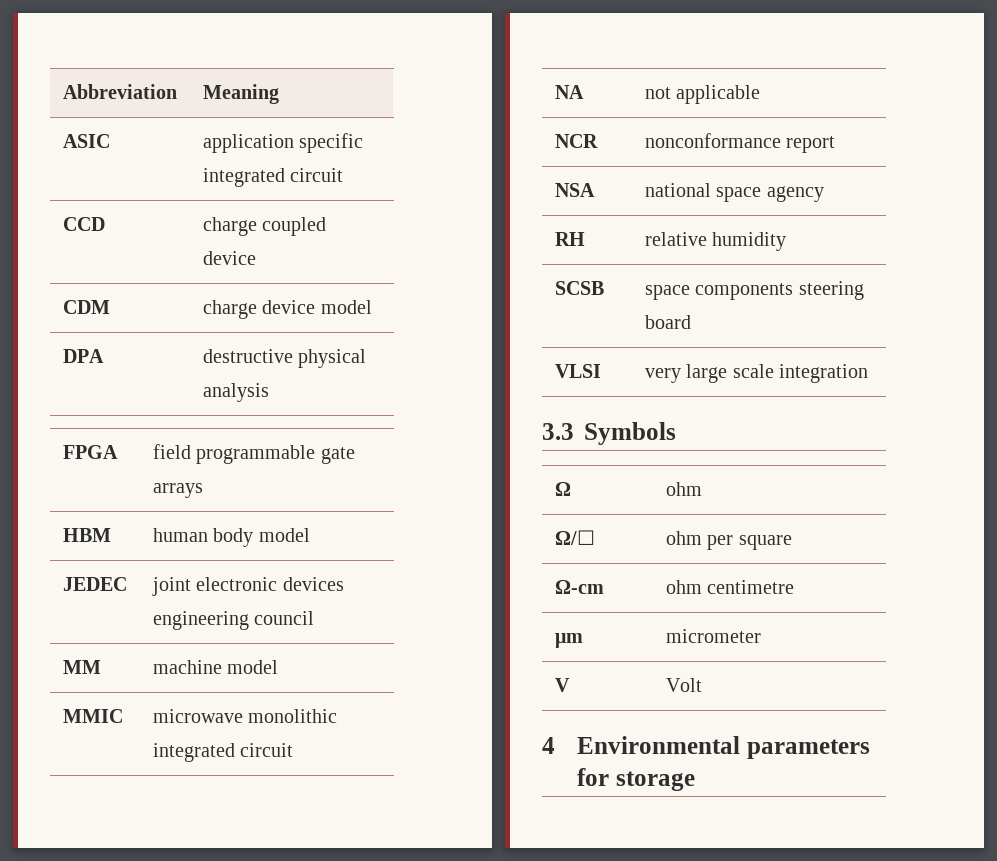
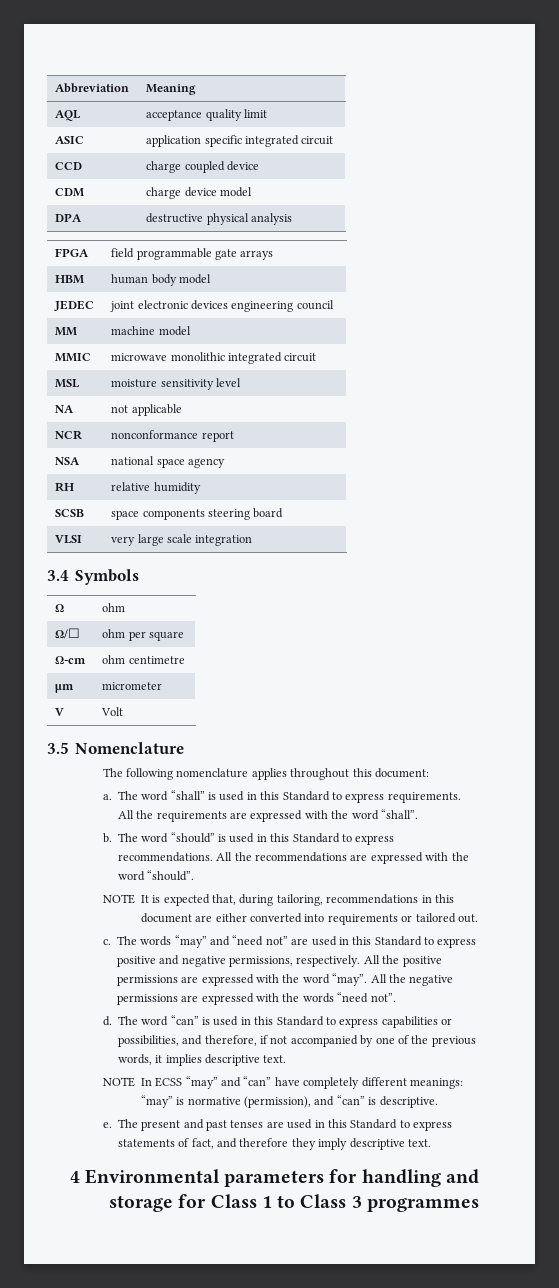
+ AQL | acceptance quality limit
+ MSL | moisture sensitivity level
- 3.3 Symbols
+ 3.4 Symbols
- 4 Environmental parameters for storage
+ 3.5 Nomenclature
+ The following nomenclature applies throughout this document:
+ a. The word “shall” is used in this Standard to express requirements. All the requirements are expressed with the word “shall”.
+ b. The word “should” is used in this Standard to express recommendations. All the recommendations are expressed with the word “should”.
+ NOTE It is expected that, during tailoring, recommendations in this document are either converted into requirements or tailored out.
+ c. The words “may” and “need not” are used in this Standard to express positive and negative permissions, respectively. All the positive permissions are expressed with the word “may”. All the negative permissions are expressed with the words “need not”.
+ d. The word “can” is used in this Standard to express capabilities or possibilities, and therefore, if not accompanied by one of the previous words, it implies descriptive text.
+ NOTE In ECSS “may” and “can” have completely different meanings: “may” is normative (permission), and “can” is descriptive.
+ e. The present and past tenses are used in this Standard to express statements of fact, and therefore they imply descriptive text.
+ 4 Environmental parameters for handling and storage for Class 1 to Class 3 programmes

